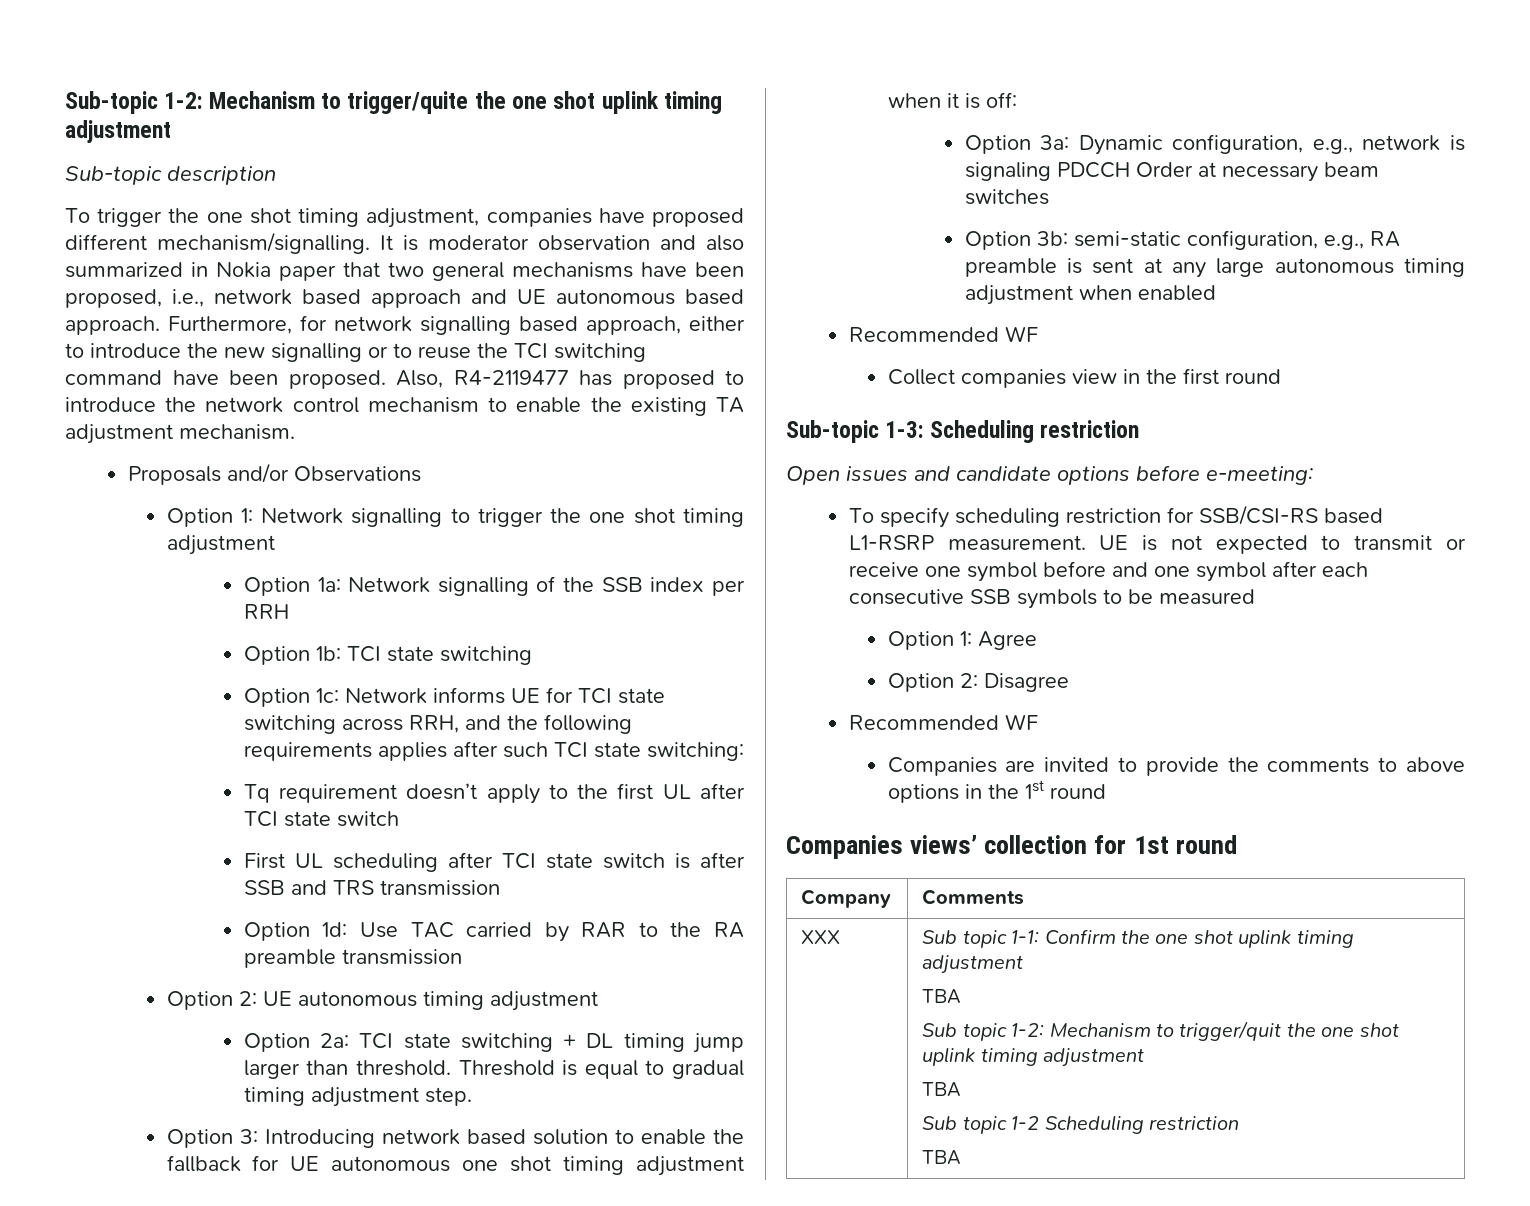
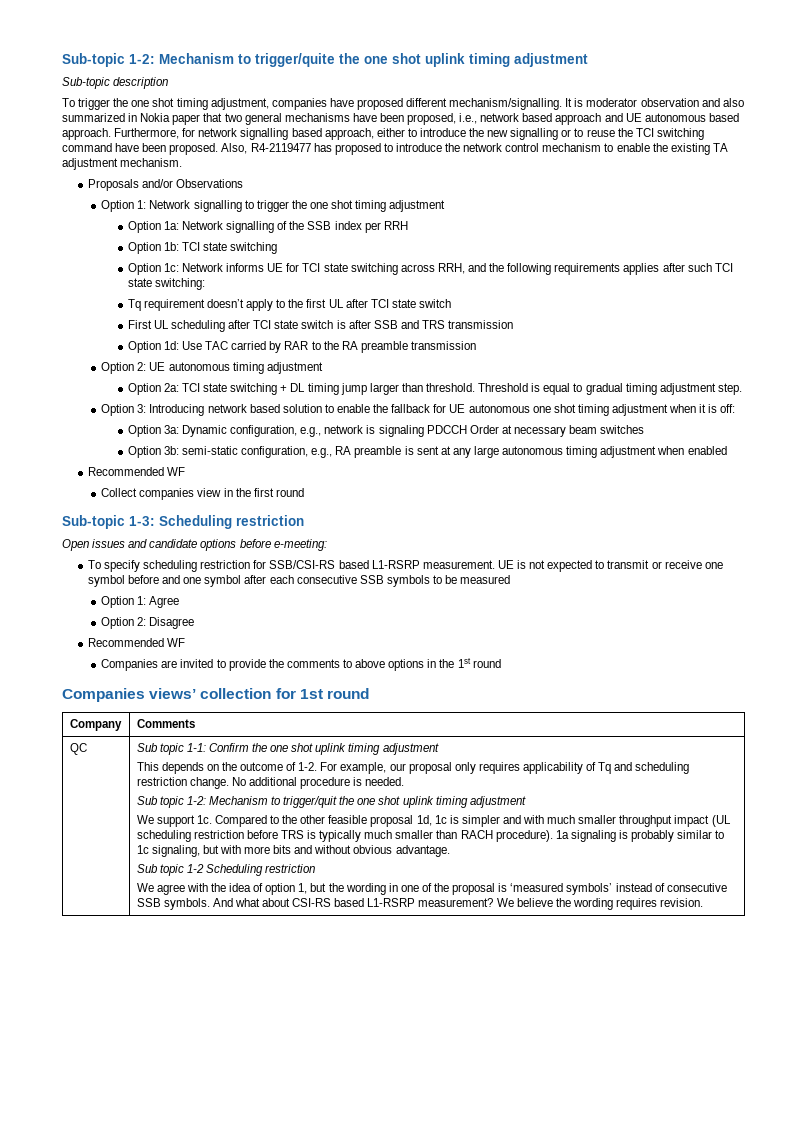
- XXX
+ QC
  Sub topic 1-1: Confirm the one shot uplink timing adjustment
- TBA
+ This depends on the outcome of 1-2. For example, our proposal only requires applicability of Tq and scheduling restriction change. No additional procedure is needed.
  Sub topic 1-2: Mechanism to trigger/quit the one shot uplink timing adjustment
- TBA
+ We support 1c. Compared to the other feasible proposal 1d, 1c is simpler and with much smaller throughput impact (UL scheduling restriction before TRS is typically much smaller than RACH procedure). 1a signaling is probably similar to 1c signaling, but with more bits and without obvious advantage.
  Sub topic 1-2 Scheduling restriction
- TBA
+ We agree with the idea of option 1, but the wording in one of the proposal is ‘measured symbols’ instead of consecutive SSB symbols. And what about CSI-RS based L1-RSRP measurement? We believe the wording requires revision.

